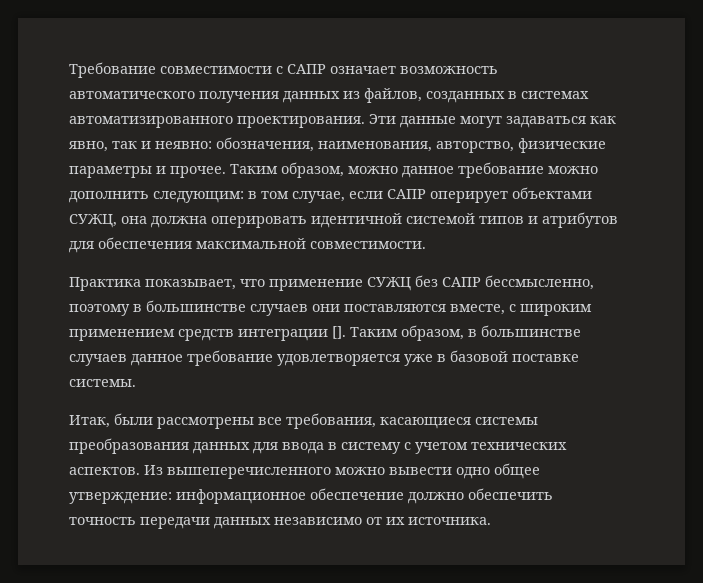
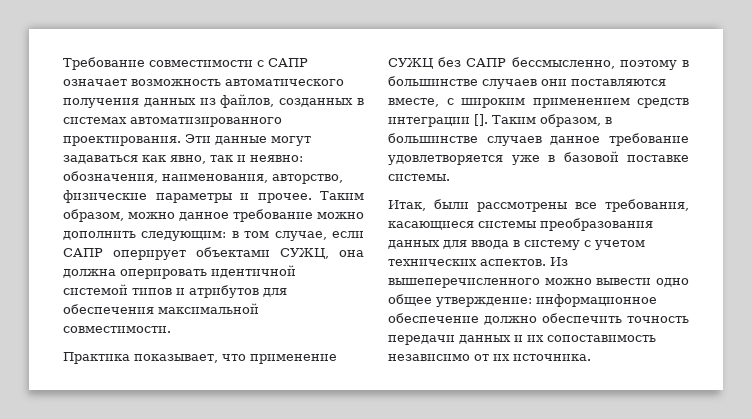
- Из вышеперечисленного можно вывести одно общее утверждение: информационное обеспечение должно обеспечить точность передачи данных независимо от их источника.
+ Из вышеперечисленного можно вывести одно общее утверждение: информационное обеспечение должно обеспечить точность передачи данных и их сопоставимость независимо от их источника.

